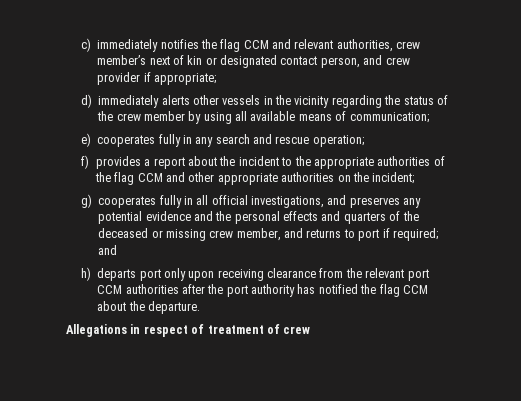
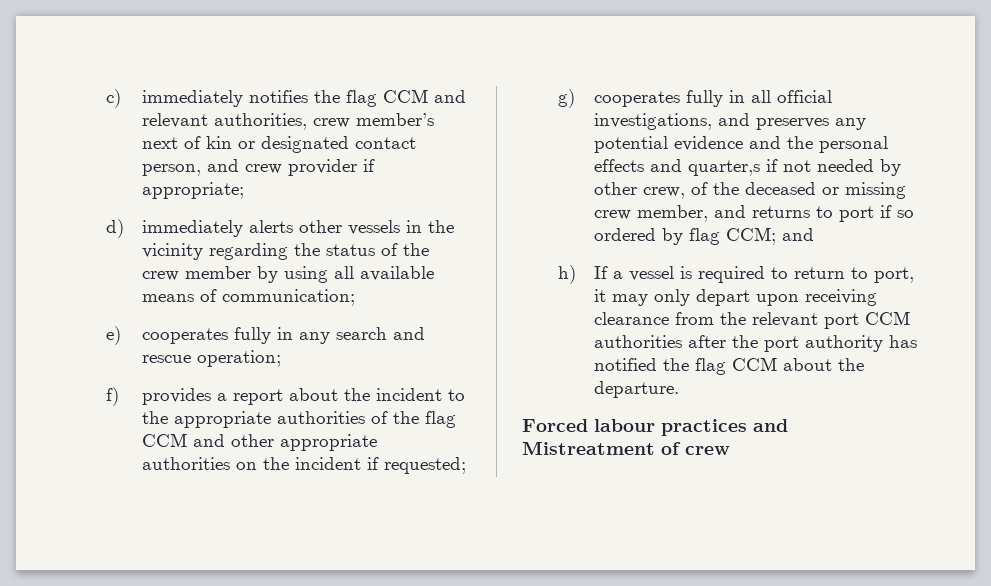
- f) provides a report about the incident to the appropriate authorities of the flag CCM and other appropriate authorities on the incident;
+ f) provides a report about the incident to the appropriate authorities of the flag CCM and other appropriate authorities on the incident if requested;
- g) cooperates fully in all official investigations, and preserves any potential evidence and the personal effects and quarters of the deceased or missing crew member, and returns to port if required; and
- h) departs port only upon receiving clearance from the relevant port CCM authorities after the port authority has notified the flag CCM about the departure.
+ g) cooperates fully in all official investigations, and preserves any potential evidence and the personal effects and quarter,s if not needed by other crew, of the deceased or missing crew member, and returns to port if so ordered by flag CCM; and
+ h) If a vessel is required to return to port, it may only depart upon receiving clearance from the relevant port CCM authorities after the port authority has notified the flag CCM about the departure.
- Allegations in respect of treatment of crew
+ Forced labour practices and Mistreatment of crew

